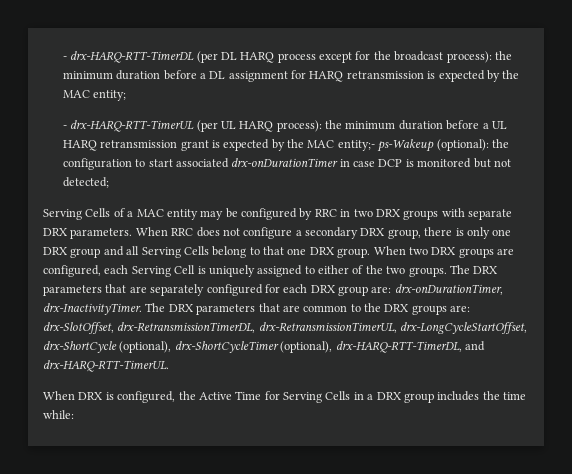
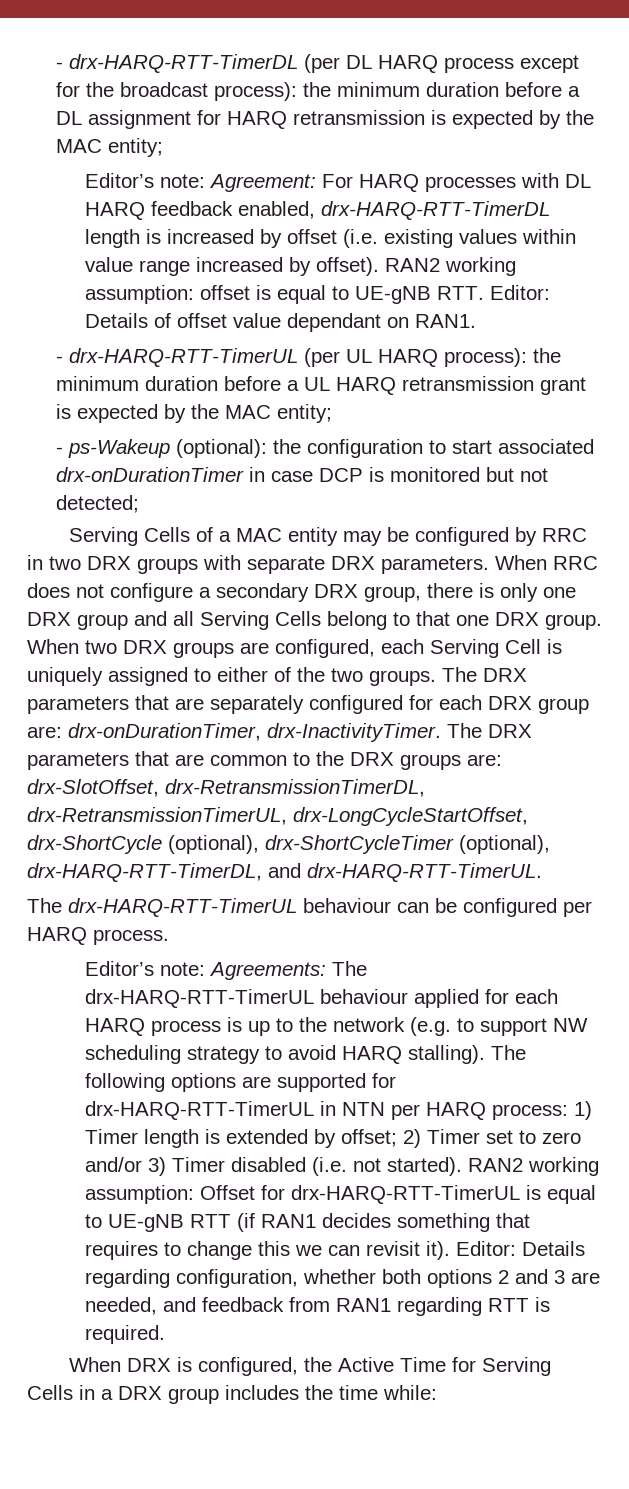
+ Editor’s note: Agreement: For HARQ processes with DL HARQ feedback enabled, drx-HARQ-RTT-TimerDL length is increased by offset (i.e. existing values within value range increased by offset). RAN2 working assumption: offset is equal to UE-gNB RTT. Editor: Details of offset value dependant on RAN1.
- - drx-HARQ-RTT-TimerUL (per UL HARQ process): the minimum duration before a UL HARQ retransmission grant is expected by the MAC entity;- ps-Wakeup (optional): the configuration to start associated drx-onDurationTimer in case DCP is monitored but not detected;
+ - drx-HARQ-RTT-TimerUL (per UL HARQ process): the minimum duration before a UL HARQ retransmission grant is expected by the MAC entity;
+ - ps-Wakeup (optional): the configuration to start associated drx-onDurationTimer in case DCP is monitored but not detected;
+ The drx-HARQ-RTT-TimerUL behaviour can be configured per HARQ process.
+ Editor’s note: Agreements: The drx-HARQ-RTT-TimerUL behaviour applied for each HARQ process is up to the network (e.g. to support NW scheduling strategy to avoid HARQ stalling). The following options are supported for drx-HARQ-RTT-TimerUL in NTN per HARQ process: 1) Timer length is extended by offset; 2) Timer set to zero and/or 3) Timer disabled (i.e. not started). RAN2 working assumption: Offset for drx-HARQ-RTT-TimerUL is equal to UE-gNB RTT (if RAN1 decides something that requires to change this we can revisit it). Editor: Details regarding configuration, whether both options 2 and 3 are needed, and feedback from RAN1 regarding RTT is required.

